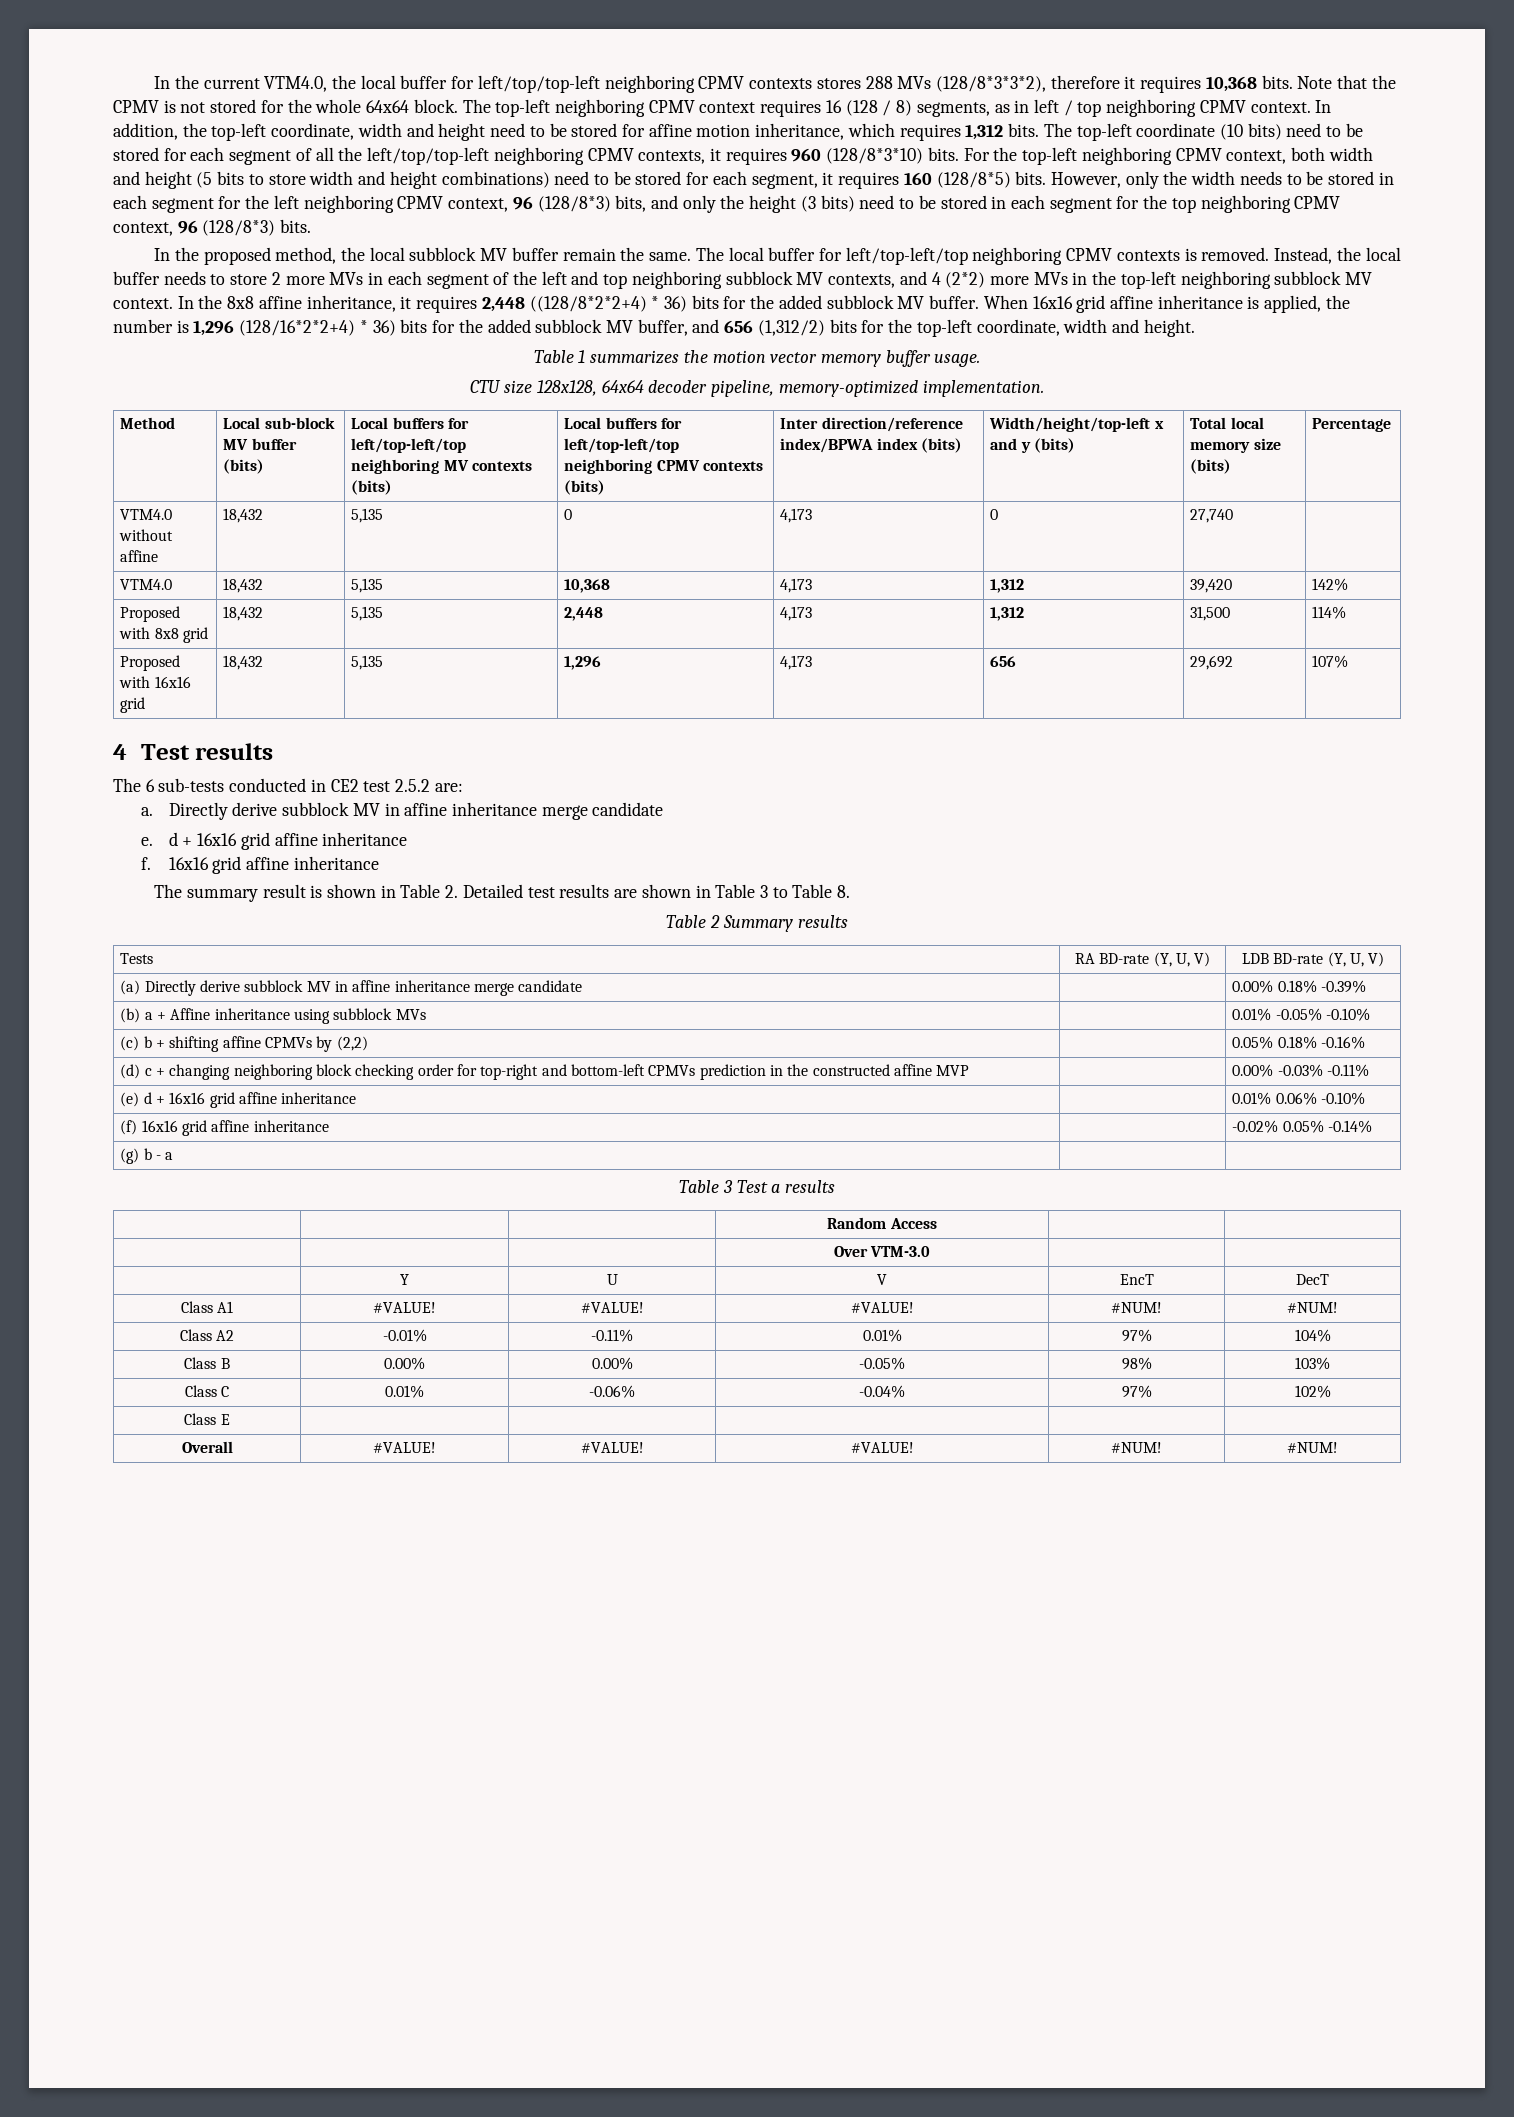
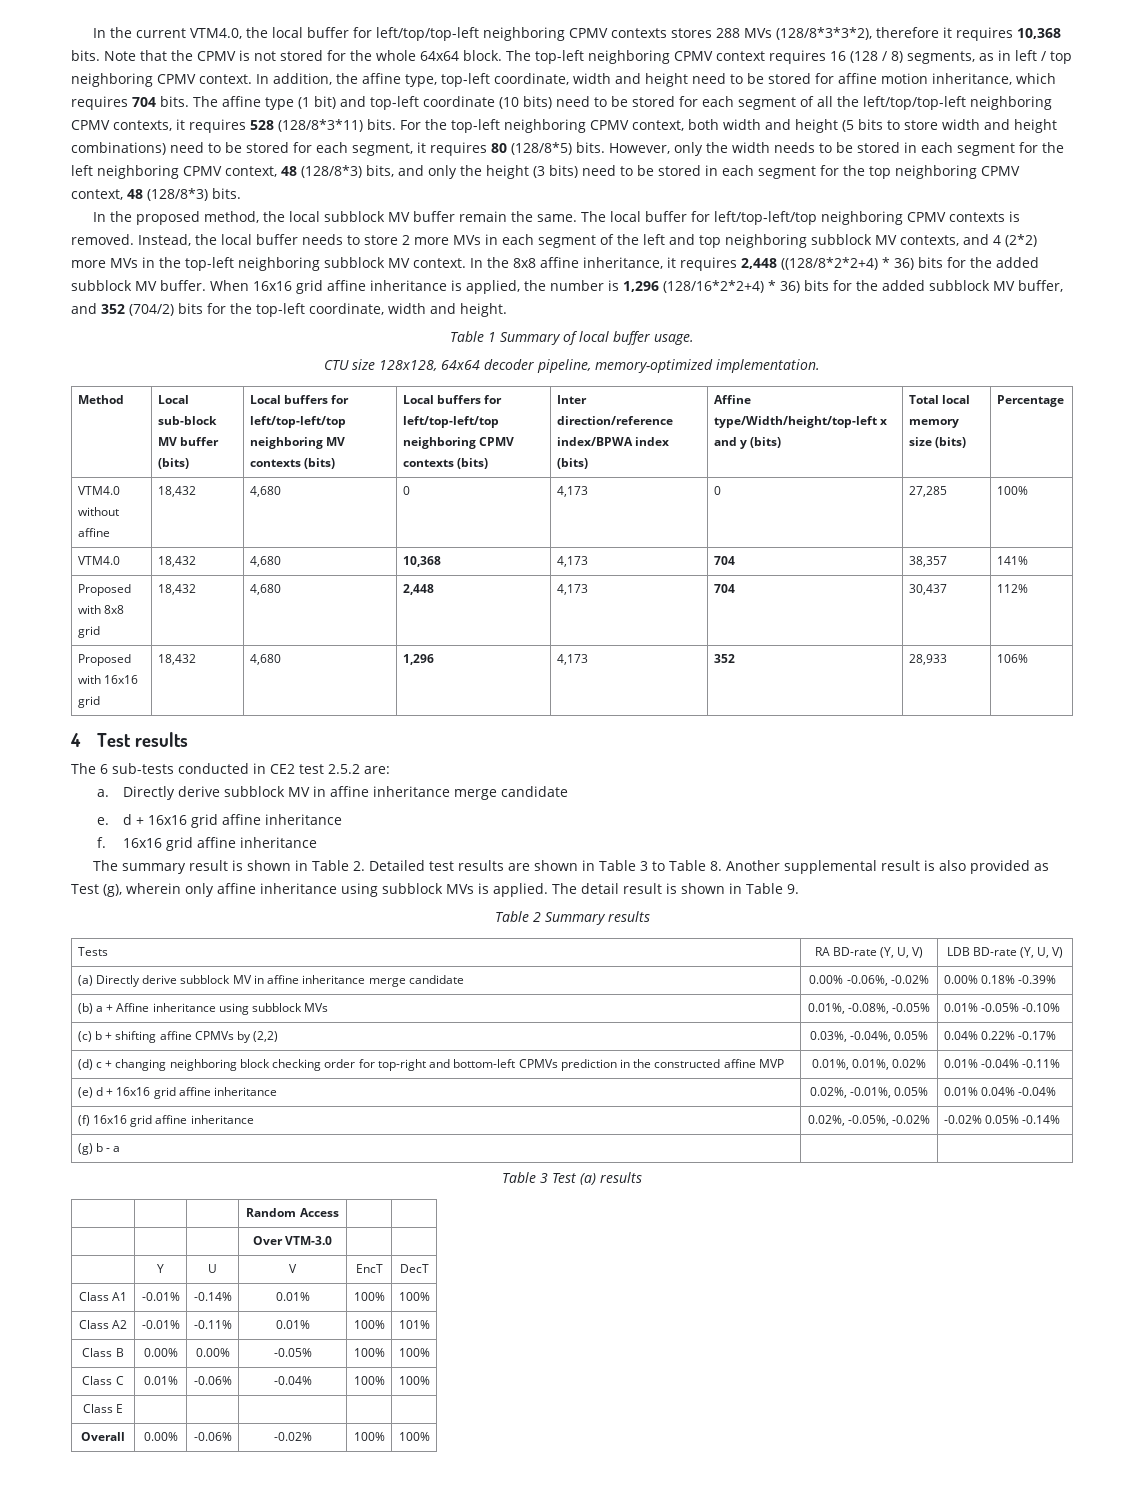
- In addition, the top-left coordinate, width and height need to be stored for affine motion inheritance, which requires 1,312 bits.
+ In addition, the affine type, top-left coordinate, width and height need to be stored for affine motion inheritance, which requires 704 bits.
- The top-left coordinate (10 bits) need to be stored for each segment of all the left/top/top-left neighboring CPMV contexts, it requires 960 (128/8*3*10) bits.
+ The affine type (1 bit) and top-left coordinate (10 bits) need to be stored for each segment of all the left/top/top-left neighboring CPMV contexts, it requires 528 (128/8*3*11) bits.
- For the top-left neighboring CPMV context, both width and height (5 bits to store width and height combinations) need to be stored for each segment, it requires 160 (128/8*5) bits.
+ For the top-left neighboring CPMV context, both width and height (5 bits to store width and height combinations) need to be stored for each segment, it requires 80 (128/8*5) bits.
- However, only the width needs to be stored in each segment for the left neighboring CPMV context, 96 (128/8*3) bits, and only the height (3 bits) need to be stored in each segment for the top neighboring CPMV context, 96 (128/8*3) bits.
+ However, only the width needs to be stored in each segment for the left neighboring CPMV context, 48 (128/8*3) bits, and only the height (3 bits) need to be stored in each segment for the top neighboring CPMV context, 48 (128/8*3) bits.
- When 16x16 grid affine inheritance is applied, the number is 1,296 (128/16*2*2+4) * 36) bits for the added subblock MV buffer, and 656 (1,312/2) bits for the top-left coordinate, width and height.
+ When 16x16 grid affine inheritance is applied, the number is 1,296 (128/16*2*2+4) * 36) bits for the added subblock MV buffer, and 352 (704/2) bits for the top-left coordinate, width and height.
- Table 1 summarizes the motion vector memory buffer usage.
+ Table 1 Summary of local buffer usage.
- Method | Local sub-block MV buffer (bits) | Local buffers for left/top-left/top neighboring MV contexts (bits) | Local buffers for left/top-left/top neighboring CPMV contexts (bits) | Inter direction/reference index/BPWA index (bits) | Width/height/top-left x and y (bits) | Total local memory size (bits) | Percentage
+ Method | Local sub-block MV buffer (bits) | Local buffers for left/top-left/top neighboring MV contexts (bits) | Local buffers for left/top-left/top neighboring CPMV contexts (bits) | Inter direction/reference index/BPWA index (bits) | Affine type/Width/height/top-left x and y (bits) | Total local memory size (bits) | Percentage
- VTM4.0 without affine | 18,432 | 5,135 | 0 | 4,173 | 0 | 27,740 |
+ VTM4.0 without affine | 18,432 | 4,680 | 0 | 4,173 | 0 | 27,285 | 100%
- VTM4.0 | 18,432 | 5,135 | 10,368 | 4,173 | 1,312 | 39,420 | 142%
+ VTM4.0 | 18,432 | 4,680 | 10,368 | 4,173 | 704 | 38,357 | 141%
- Proposed with 8x8 grid | 18,432 | 5,135 | 2,448 | 4,173 | 1,312 | 31,500 | 114%
+ Proposed with 8x8 grid | 18,432 | 4,680 | 2,448 | 4,173 | 704 | 30,437 | 112%
- Proposed with 16x16 grid | 18,432 | 5,135 | 1,296 | 4,173 | 656 | 29,692 | 107%
+ Proposed with 16x16 grid | 18,432 | 4,680 | 1,296 | 4,173 | 352 | 28,933 | 106%
- The summary result is shown in Table 2. Detailed test results are shown in Table 3 to Table 8.
+ The summary result is shown in Table 2. Detailed test results are shown in Table 3 to Table 8. Another supplemental result is also provided as Test (g), wherein only affine inheritance using subblock MVs is applied. The detail result is shown in Table 9.
- (a) Directly derive subblock MV in affine inheritance merge candidate | | 0.00% 0.18% -0.39%
+ (a) Directly derive subblock MV in affine inheritance merge candidate | 0.00% -0.06%, -0.02% | 0.00% 0.18% -0.39%
- (b) a + Affine inheritance using subblock MVs | | 0.01% -0.05% -0.10%
+ (b) a + Affine inheritance using subblock MVs | 0.01%, -0.08%, -0.05% | 0.01% -0.05% -0.10%
- (c) b + shifting affine CPMVs by (2,2) | | 0.05% 0.18% -0.16%
+ (c) b + shifting affine CPMVs by (2,2) | 0.03%, -0.04%, 0.05% | 0.04% 0.22% -0.17%
- (d) c + changing neighboring block checking order for top-right and bottom-left CPMVs prediction in the constructed affine MVP | | 0.00% -0.03% -0.11%
+ (d) c + changing neighboring block checking order for top-right and bottom-left CPMVs prediction in the constructed affine MVP | 0.01%, 0.01%, 0.02% | 0.01% -0.04% -0.11%
- (e) d + 16x16 grid affine inheritance | | 0.01% 0.06% -0.10%
+ (e) d + 16x16 grid affine inheritance | 0.02%, -0.01%, 0.05% | 0.01% 0.04% -0.04%
- (f) 16x16 grid affine inheritance | | -0.02% 0.05% -0.14%
+ (f) 16x16 grid affine inheritance | 0.02%, -0.05%, -0.02% | -0.02% 0.05% -0.14%
- Table 3 Test a results
+ Table 3 Test (a) results
- Class A1 | #VALUE! | #VALUE! | #VALUE! | #NUM! | #NUM!
+ Class A1 | -0.01% | -0.14% | 0.01% | 100% | 100%
- Class A2 | -0.01% | -0.11% | 0.01% | 97% | 104%
+ Class A2 | -0.01% | -0.11% | 0.01% | 100% | 101%
- Class B | 0.00% | 0.00% | -0.05% | 98% | 103%
+ Class B | 0.00% | 0.00% | -0.05% | 100% | 100%
- Class C | 0.01% | -0.06% | -0.04% | 97% | 102%
+ Class C | 0.01% | -0.06% | -0.04% | 100% | 100%
- Overall | #VALUE! | #VALUE! | #VALUE! | #NUM! | #NUM!
+ Overall | 0.00% | -0.06% | -0.02% | 100% | 100%

